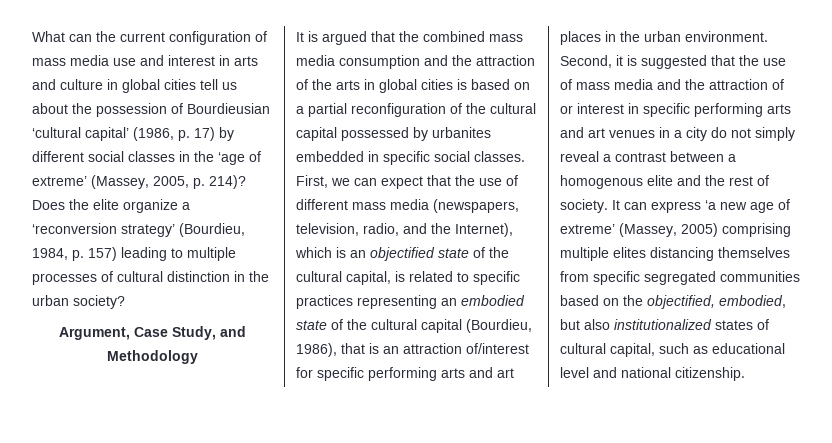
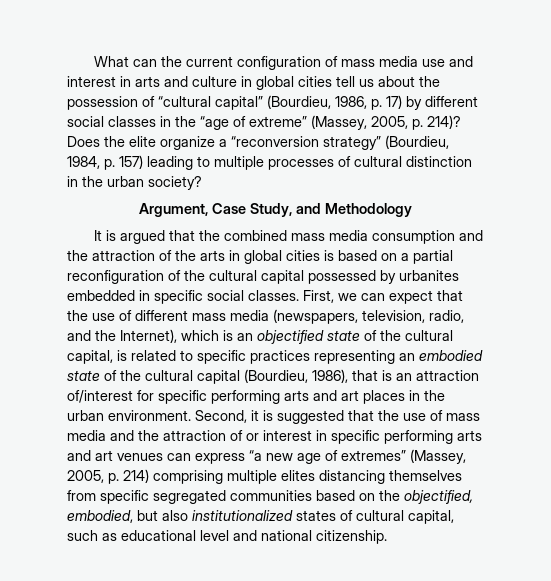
- What can the current configuration of mass media use and interest in arts and culture in global cities tell us about the possession of Bourdieusian ‘cultural capital’ (1986, p. 17) by different social classes in the ‘age of extreme’ (Massey, 2005, p. 214)?
+ What can the current configuration of mass media use and interest in arts and culture in global cities tell us about the possession of “cultural capital” (Bourdieu, 1986, p. 17) by different social classes in the “age of extreme” (Massey, 2005, p. 214)?
- Does the elite organize a ‘reconversion strategy’ (Bourdieu, 1984, p. 157) leading to multiple processes of cultural distinction in the urban society?
+ Does the elite organize a “reconversion strategy” (Bourdieu, 1984, p. 157) leading to multiple processes of cultural distinction in the urban society?
- Second, it is suggested that the use of mass media and the attraction of or interest in specific performing arts and art venues in a city do not simply reveal a contrast between a homogenous elite and the rest of society. It can express ‘a new age of extreme’ (Massey, 2005) comprising multiple elites distancing themselves from specific segregated communities based on the objectified, embodied, but also institutionalized states of cultural capital, such as educational level and national citizenship.
+ Second, it is suggested that the use of mass media and the attraction of or interest in specific performing arts and art venues can express “a new age of extremes” (Massey, 2005, p. 214) comprising multiple elites distancing themselves from specific segregated communities based on the objectified, embodied, but also institutionalized states of cultural capital, such as educational level and national citizenship.

